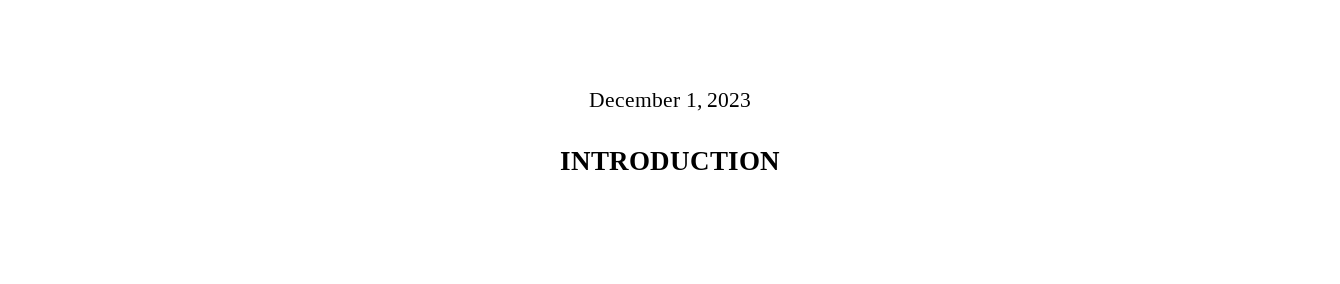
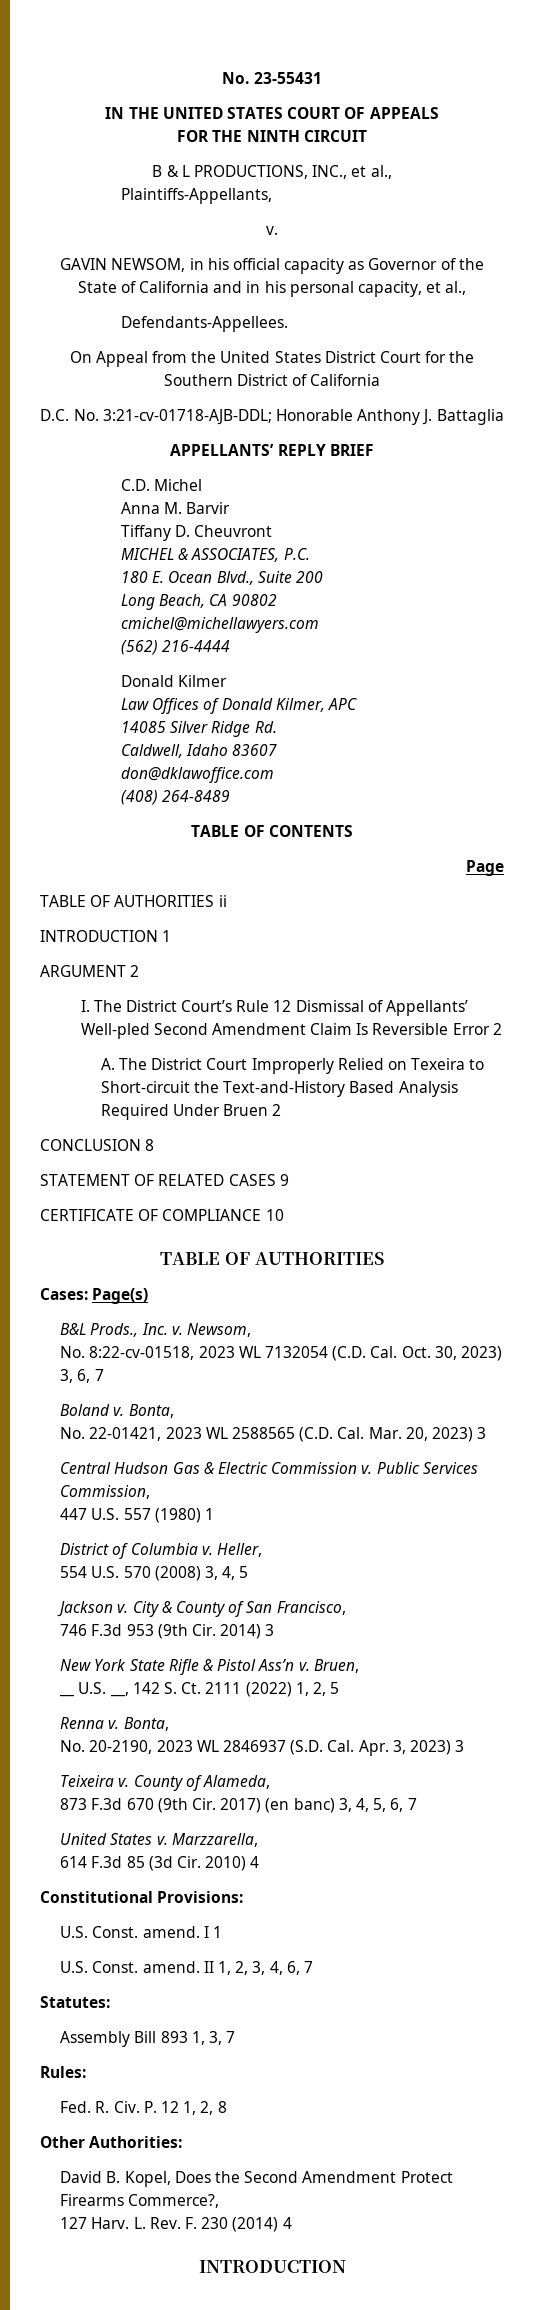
- December 1, 2023
+ No. 23-55431
+ IN THE UNITED STATES COURT OF APPEALS
+ FOR THE NINTH CIRCUIT
+ B & L PRODUCTIONS, INC., et al.,
+ Plaintiffs-Appellants,
+ v.
+ GAVIN NEWSOM, in his official capacity as Governor of the State of California and in his personal capacity, et al.,
+ Defendants-Appellees.
+ On Appeal from the United States District Court for the Southern District of California
+ D.C. No. 3:21-cv-01718-AJB-DDL; Honorable Anthony J. Battaglia
+ APPELLANTS’ REPLY BRIEF
+ C.D. Michel
+ Anna M. Barvir
+ Tiffany D. Cheuvront
+ MICHEL & ASSOCIATES, P.C.
+ 180 E. Ocean Blvd., Suite 200
+ Long Beach, CA 90802
+ cmichel@michellawyers.com
+ (562) 216-4444
+ Donald Kilmer
+ Law Offices of Donald Kilmer, APC
+ 14085 Silver Ridge Rd.
+ Caldwell, Idaho 83607
+ don@dklawoffice.com
+ (408) 264-8489
+ TABLE OF CONTENTS
+ Page
+ TABLE OF AUTHORITIES ii
+ INTRODUCTION 1
+ ARGUMENT 2
+ I. The District Court’s Rule 12 Dismissal of Appellants’ Well-pled Second Amendment Claim Is Reversible Error 2
+ A. The District Court Improperly Relied on Texeira to Short-circuit the Text-and-History Based Analysis Required Under Bruen 2
+ CONCLUSION 8
+ STATEMENT OF RELATED CASES 9
+ CERTIFICATE OF COMPLIANCE 10
+ TABLE OF AUTHORITIES
+ Cases: Page(s)
+ B&L Prods., Inc. v. Newsom,
+ No. 8:22-cv-01518, 2023 WL 7132054 (C.D. Cal. Oct. 30, 2023) 3, 6, 7
+ Boland v. Bonta,
+ No. 22-01421, 2023 WL 2588565 (C.D. Cal. Mar. 20, 2023) 3
+ Central Hudson Gas & Electric Commission v. Public Services Commission,
+ 447 U.S. 557 (1980) 1
+ District of Columbia v. Heller,
+ 554 U.S. 570 (2008) 3, 4, 5
+ Jackson v. City & County of San Francisco,
+ 746 F.3d 953 (9th Cir. 2014) 3
+ New York State Rifle & Pistol Ass’n v. Bruen,
+ __ U.S. __, 142 S. Ct. 2111 (2022) 1, 2, 5
+ Renna v. Bonta,
+ No. 20-2190, 2023 WL 2846937 (S.D. Cal. Apr. 3, 2023) 3
+ Teixeira v. County of Alameda,
+ 873 F.3d 670 (9th Cir. 2017) (en banc) 3, 4, 5, 6, 7
+ United States v. Marzzarella,
+ 614 F.3d 85 (3d Cir. 2010) 4
+ Constitutional Provisions:
+ U.S. Const. amend. I 1
+ U.S. Const. amend. II 1, 2, 3, 4, 6, 7
+ Statutes:
+ Assembly Bill 893 1, 3, 7
+ Rules:
+ Fed. R. Civ. P. 12 1, 2, 8
+ Other Authorities:
+ David B. Kopel, Does the Second Amendment Protect Firearms Commerce?,
+ 127 Harv. L. Rev. F. 230 (2014) 4

